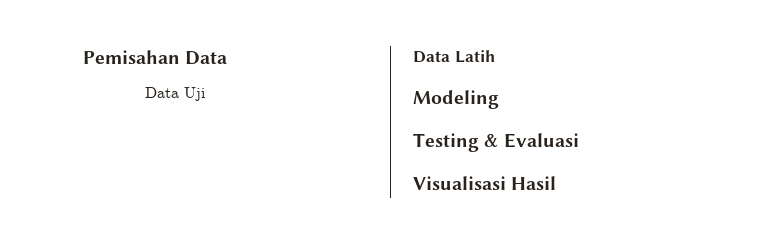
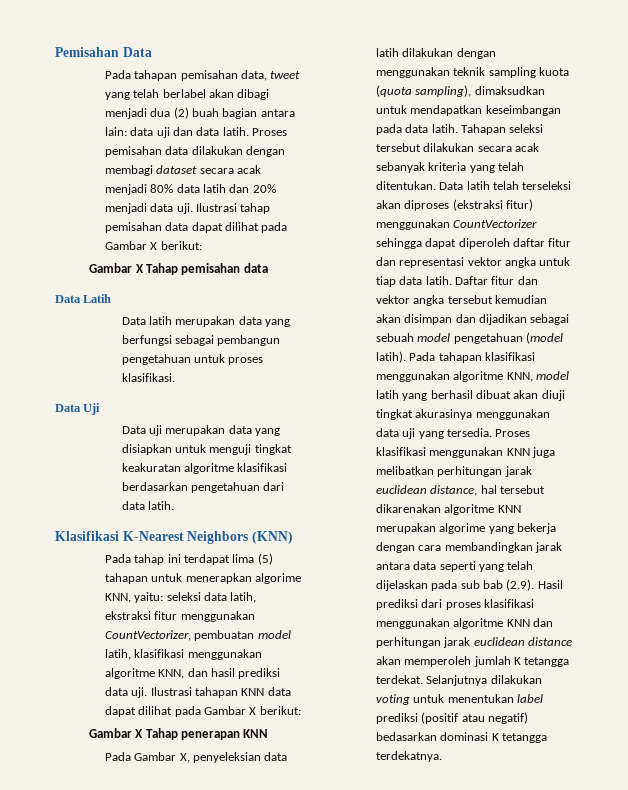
+ Pada tahapan pemisahan data, tweet yang telah berlabel akan dibagi menjadi dua (2) buah bagian antara lain: data uji dan data latih. Proses pemisahan data dilakukan dengan membagi dataset secara acak menjadi 80% data latih dan 20% menjadi data uji. Ilustrasi tahap pemisahan data dapat dilihat pada Gambar X berikut:
+ Gambar X Tahap pemisahan data
+ Data Latih
+ Data latih merupakan data yang berfungsi sebagai pembangun pengetahuan untuk proses klasifikasi.
  Data Uji
- Data Latih
- Modeling
- Testing & Evaluasi
- Visualisasi Hasil
+ Data uji merupakan data yang disiapkan untuk menguji tingkat keakuratan algoritme klasifikasi berdasarkan pengetahuan dari data latih.
+ Klasifikasi K-Nearest Neighbors (KNN)
+ Pada tahap ini terdapat lima (5) tahapan untuk menerapkan algorime KNN, yaitu: seleksi data latih, ekstraksi fitur menggunakan CountVectorizer, pembuatan model latih, klasifikasi menggunakan algoritme KNN, dan hasil prediksi data uji. Ilustrasi tahapan KNN data dapat dilihat pada Gambar X berikut:
+ Gambar X Tahap penerapan KNN
+ Pada Gambar X, penyeleksian data latih dilakukan dengan menggunakan teknik sampling kuota (quota sampling), dimaksudkan untuk mendapatkan keseimbangan pada data latih. Tahapan seleksi tersebut dilakukan secara acak sebanyak kriteria yang telah ditentukan. Data latih telah terseleksi akan diproses (ekstraksi fitur) menggunakan CountVectorizer sehingga dapat diperoleh daftar fitur dan representasi vektor angka untuk tiap data latih. Daftar fitur dan vektor angka tersebut kemudian akan disimpan dan dijadikan sebagai sebuah model pengetahuan (model latih). Pada tahapan klasifikasi menggunakan algoritme KNN, model latih yang berhasil dibuat akan diuji tingkat akurasinya menggunakan data uji yang tersedia. Proses klasifikasi menggunakan KNN juga melibatkan perhitungan jarak euclidean distance, hal tersebut dikarenakan algoritme KNN merupakan algorime yang bekerja dengan cara membandingkan jarak antara data seperti yang telah dijelaskan pada sub bab (2.9). Hasil prediksi dari proses klasifikasi menggunakan algoritme KNN dan perhitungan jarak euclidean distance akan memperoleh jumlah K tetangga terdekat. Selanjutnya dilakukan voting untuk menentukan label prediksi (positif atau negatif) bedasarkan dominasi K tetangga terdekatnya.

